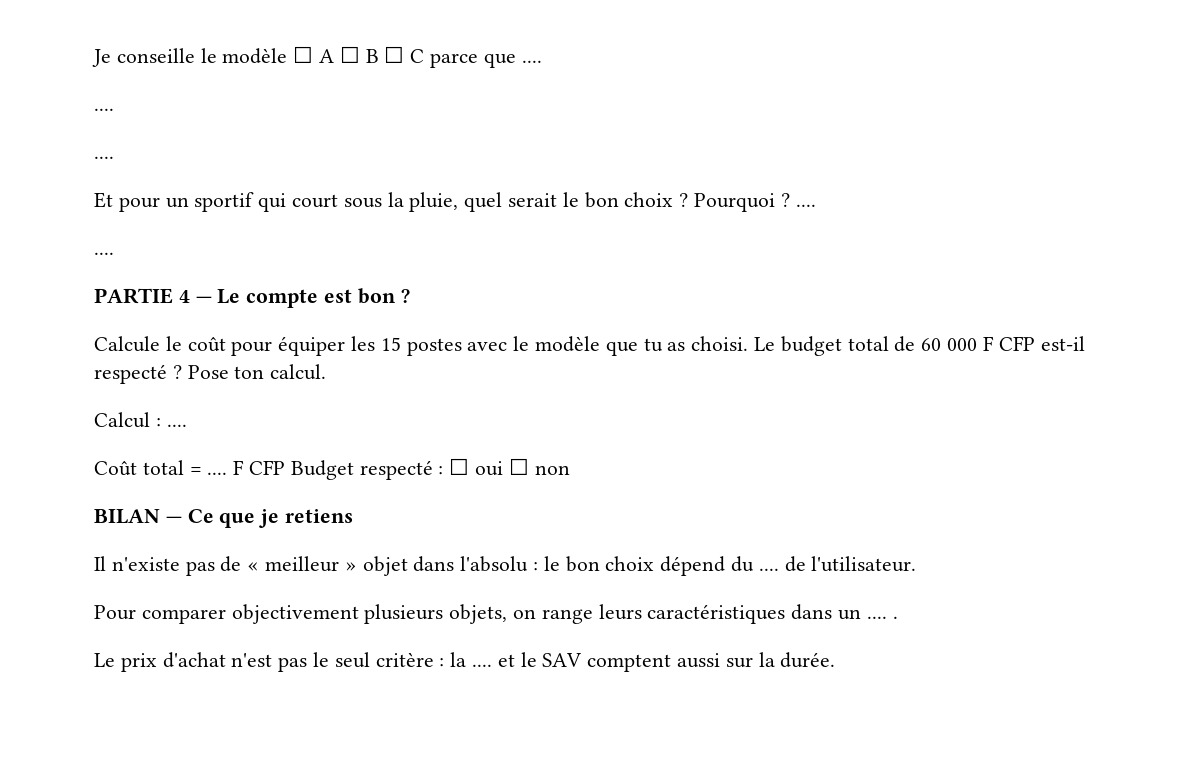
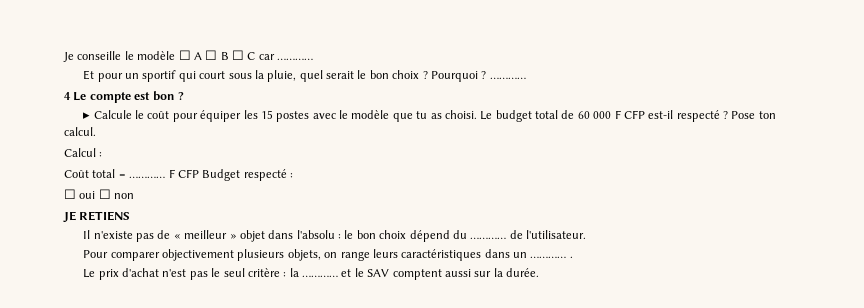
- Je conseille le modèle ☐ A ☐ B ☐ C parce que ....
- ....
- ....
+ Je conseille le modèle ☐ A ☐ B ☐ C car …………
- Pourquoi ? ....
- ....
- PARTIE 4 — Le compte est bon ?
+ Pourquoi ? …………
+ 4 Le compte est bon ?
- Calcule le coût pour équiper les 15 postes avec le modèle que tu as choisi.
+ ▸ Calcule le coût pour équiper les 15 postes avec le modèle que tu as choisi.
- Calcul : ....
+ Calcul :
- Coût total = ....
+ Coût total = …………
- F CFP Budget respecté : ☐ oui ☐ non
+ F CFP Budget respecté :
+ ☐ oui ☐ non
- BILAN — Ce que je retiens
+ JE RETIENS
- Il n'existe pas de « meilleur » objet dans l'absolu : le bon choix dépend du .... de l'utilisateur.
+ Il n'existe pas de « meilleur » objet dans l'absolu : le bon choix dépend du ………… de l'utilisateur.
- Pour comparer objectivement plusieurs objets, on range leurs caractéristiques dans un .... .
+ Pour comparer objectivement plusieurs objets, on range leurs caractéristiques dans un ………… .
- Le prix d'achat n'est pas le seul critère : la .... et le SAV comptent aussi sur la durée.
+ Le prix d'achat n'est pas le seul critère : la ………… et le SAV comptent aussi sur la durée.

